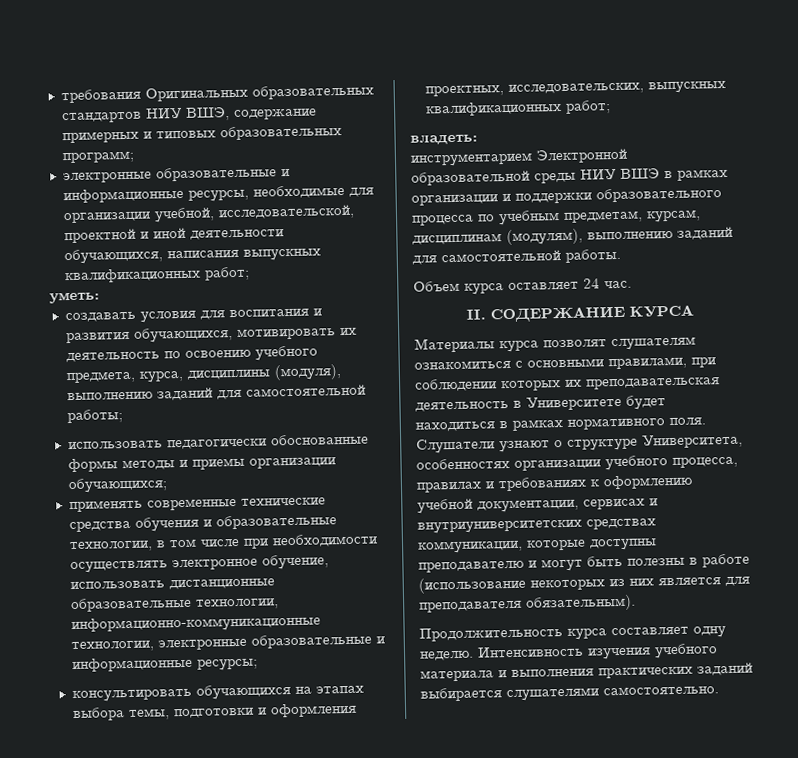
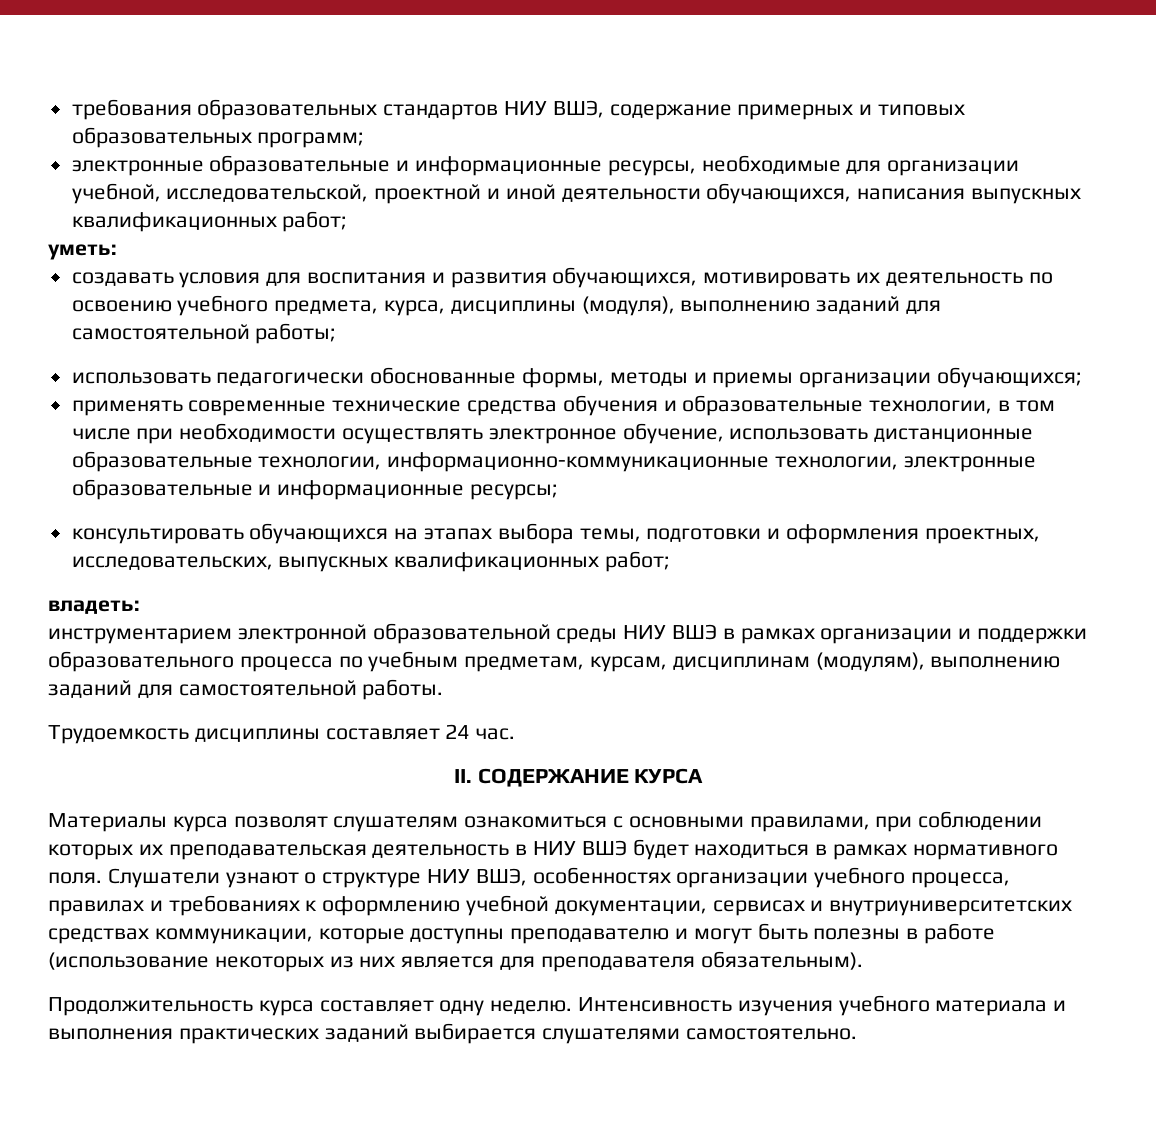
- требования Оригинальных образовательных стандартов НИУ ВШЭ, содержание примерных и типовых образовательных программ;
+ требования образовательных стандартов НИУ ВШЭ, содержание примерных и типовых образовательных программ;
- использовать педагогически обоснованные формы методы и приемы организации обучающихся;
+ использовать педагогически обоснованные формы, методы и приемы организации обучающихся;
- инструментарием Электронной образовательной среды НИУ ВШЭ в рамках организации и поддержки образовательного процесса по учебным предметам, курсам, дисциплинам (модулям), выполнению заданий для самостоятельной работы.
+ инструментарием электронной образовательной среды НИУ ВШЭ в рамках организации и поддержки образовательного процесса по учебным предметам, курсам, дисциплинам (модулям), выполнению заданий для самостоятельной работы.
- Объем курса оставляет 24 час.
+ Трудоемкость дисциплины составляет 24 час.
- Материалы курса позволят слушателям ознакомиться с основными правилами, при соблюдении которых их преподавательская деятельность в Университете будет находиться в рамках нормативного поля.
+ Материалы курса позволят слушателям ознакомиться с основными правилами, при соблюдении которых их преподавательская деятельность в НИУ ВШЭ будет находиться в рамках нормативного поля.
- Слушатели узнают о структуре Университета, особенностях организации учебного процесса, правилах и требованиях к оформлению учебной документации, сервисах и внутриуниверситетских средствах коммуникации, которые доступны преподавателю и могут быть полезны в работе (использование некоторых из них является для преподавателя обязательным).
+ Слушатели узнают о структуре НИУ ВШЭ, особенностях организации учебного процесса, правилах и требованиях к оформлению учебной документации, сервисах и внутриуниверситетских средствах коммуникации, которые доступны преподавателю и могут быть полезны в работе (использование некоторых из них является для преподавателя обязательным).

